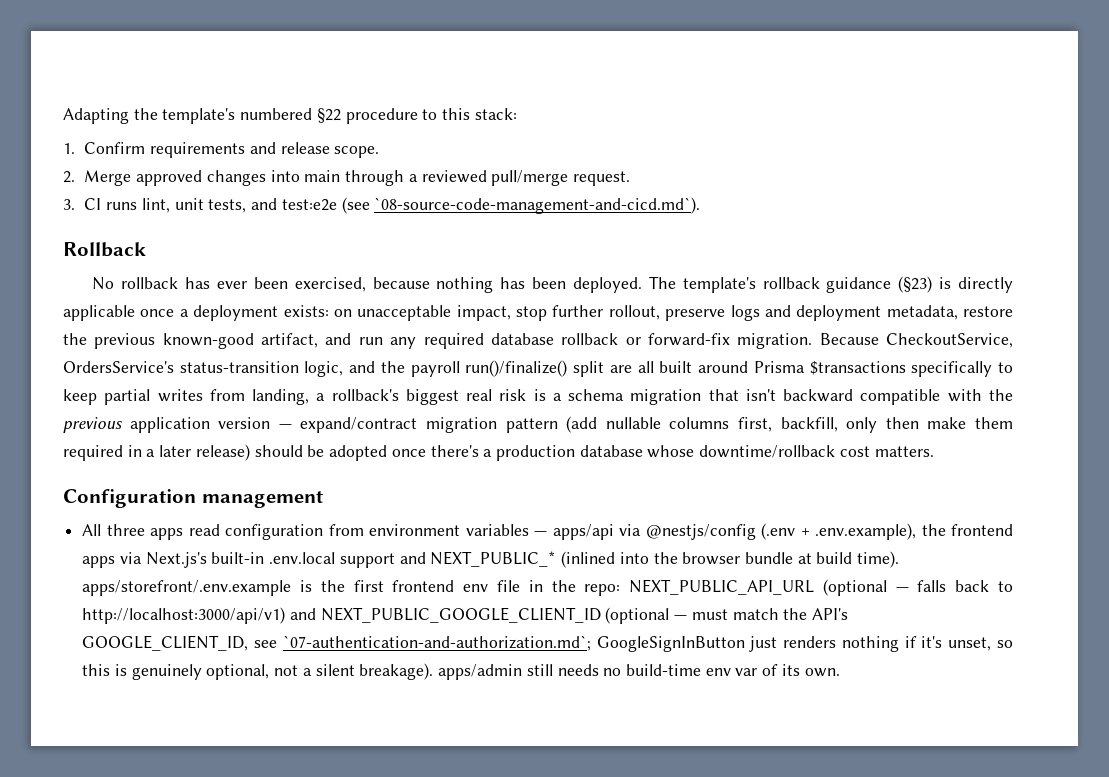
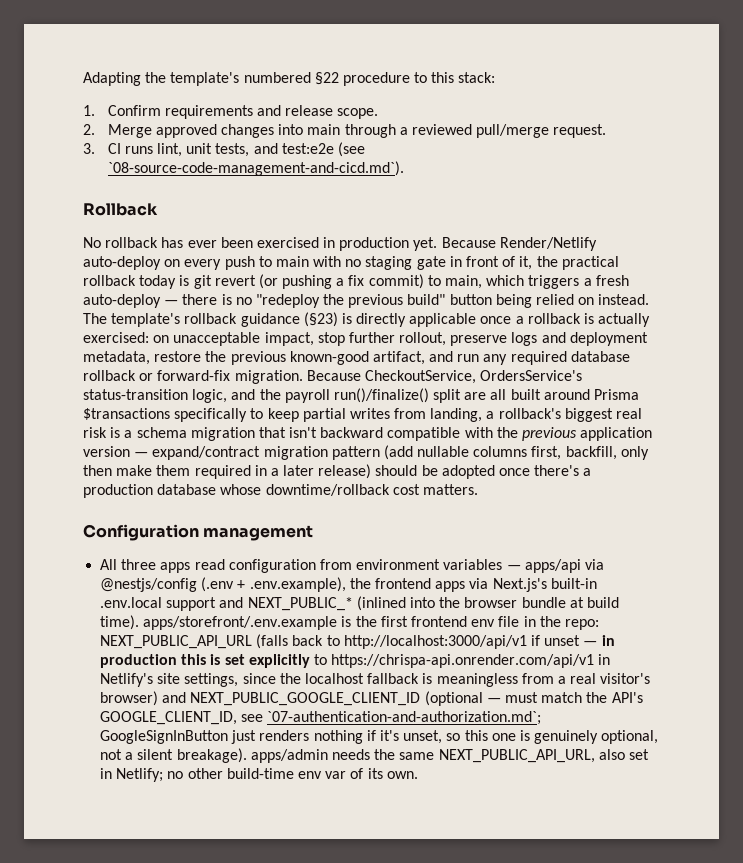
- No rollback has ever been exercised, because nothing has been deployed.
+ No rollback has ever been exercised in production yet. Because Render/Netlify auto-deploy on every push to main with no staging gate in front of it, the practical rollback today is git revert (or pushing a fix commit) to main, which triggers a fresh auto-deploy — there is no "redeploy the previous build" button being relied on instead.
- The template's rollback guidance (§23) is directly applicable once a deployment exists: on unacceptable impact, stop further rollout, preserve logs and deployment metadata, restore the previous known-good artifact, and run any required database rollback or forward-fix migration.
+ The template's rollback guidance (§23) is directly applicable once a rollback is actually exercised: on unacceptable impact, stop further rollout, preserve logs and deployment metadata, restore the previous known-good artifact, and run any required database rollback or forward-fix migration.
- NEXT_PUBLIC_API_URL (optional — falls back to http://localhost:3000/api/v1) and NEXT_PUBLIC_GOOGLE_CLIENT_ID (optional — must match the API's GOOGLE_CLIENT_ID, see `07-authentication-and-authorization.md`;
+ NEXT_PUBLIC_API_URL (falls back to http://localhost:3000/api/v1 if unset — in production this is set explicitly to https://chrispa-api.onrender.com/api/v1 in Netlify's site settings, since the localhost fallback is meaningless from a real visitor's browser) and NEXT_PUBLIC_GOOGLE_CLIENT_ID (optional — must match the API's GOOGLE_CLIENT_ID, see `07-authentication-and-authorization.md`;
- GoogleSignInButton just renders nothing if it's unset, so this is genuinely optional, not a silent breakage). apps/admin still needs no build-time env var of its own.
+ GoogleSignInButton just renders nothing if it's unset, so this one is genuinely optional, not a silent breakage). apps/admin needs the same NEXT_PUBLIC_API_URL, also set in Netlify; no other build-time env var of its own.

